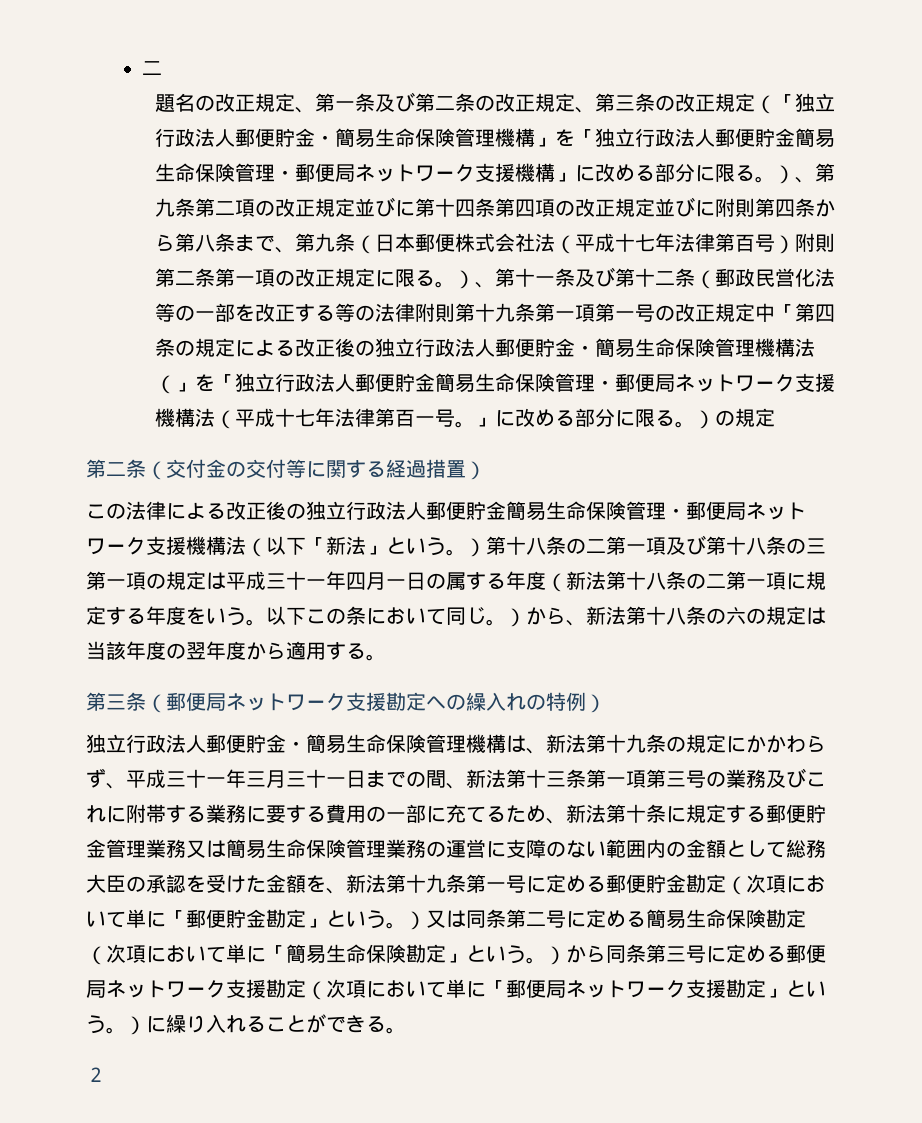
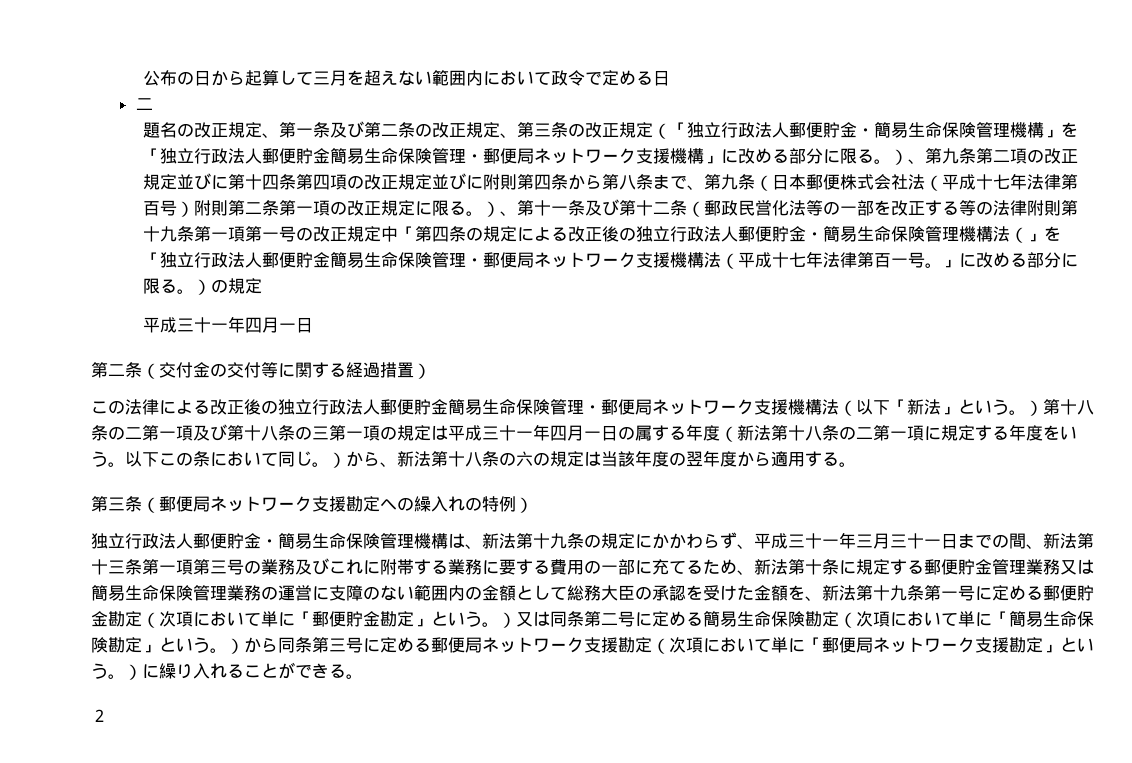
+ 公布の日から起算して三月を超えない範囲内において政令で定める日
  題名の改正規定、第一条及び第二条の改正規定、第三条の改正規定（「独立行政法人郵便貯金・簡易生命保険管理機構」を「独立行政法人郵便貯金簡易生命保険管理・郵便局ネットワーク支援機構」に改める部分に限る。）、第九条第二項の改正規定並びに第十四条第四項の改正規定並びに附則第四条から第八条まで、第九条（日本郵便株式会社法（平成十七年法律第百号）附則第二条第一項の改正規定に限る。）、第十一条及び第十二条（郵政民営化法等の一部を改正する等の法律附則第十九条第一項第一号の改正規定中「第四条の規定による改正後の独立行政法人郵便貯金・簡易生命保険管理機構法（」を「独立行政法人郵便貯金簡易生命保険管理・郵便局ネットワーク支援機構法（平成十七年法律第百一号。」に改める部分に限る。）の規定
+ 平成三十一年四月一日

